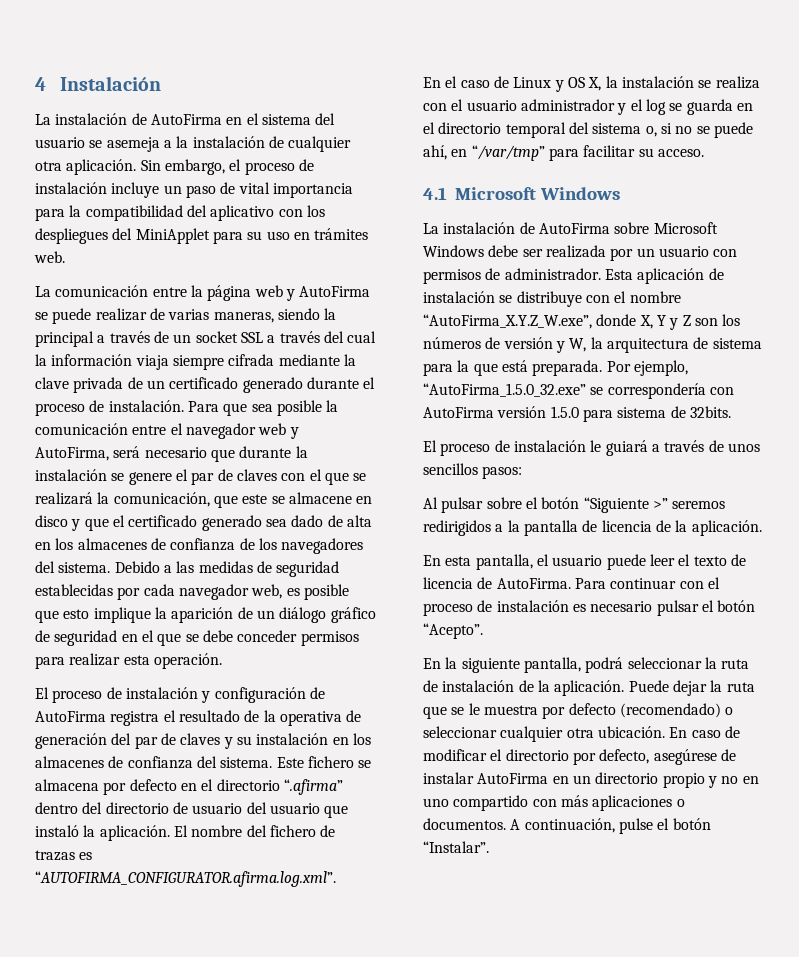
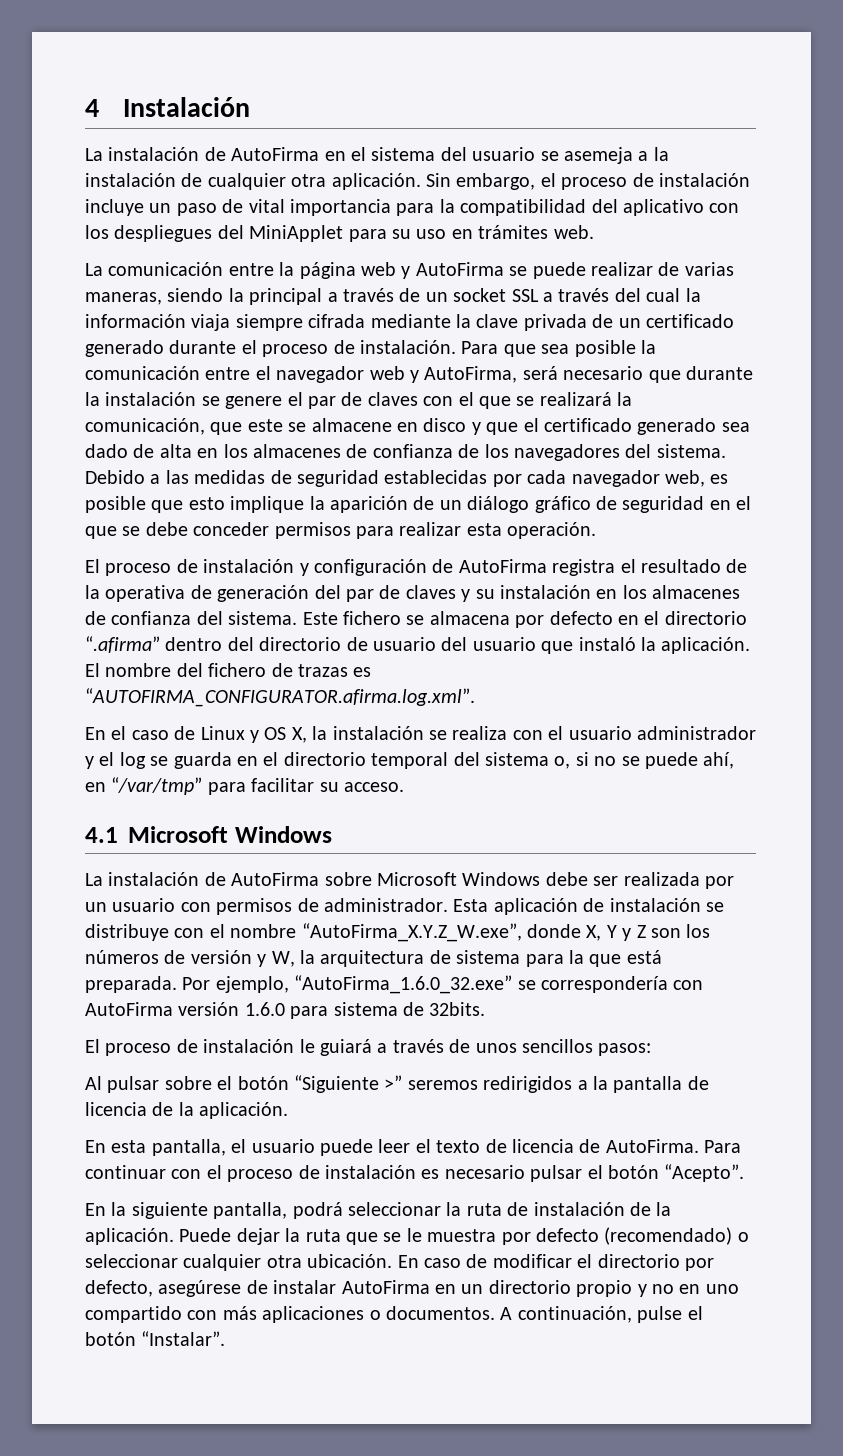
- Por ejemplo, “AutoFirma_1.5.0_32.exe” se correspondería con AutoFirma versión 1.5.0 para sistema de 32bits.
+ Por ejemplo, “AutoFirma_1.6.0_32.exe” se correspondería con AutoFirma versión 1.6.0 para sistema de 32bits.

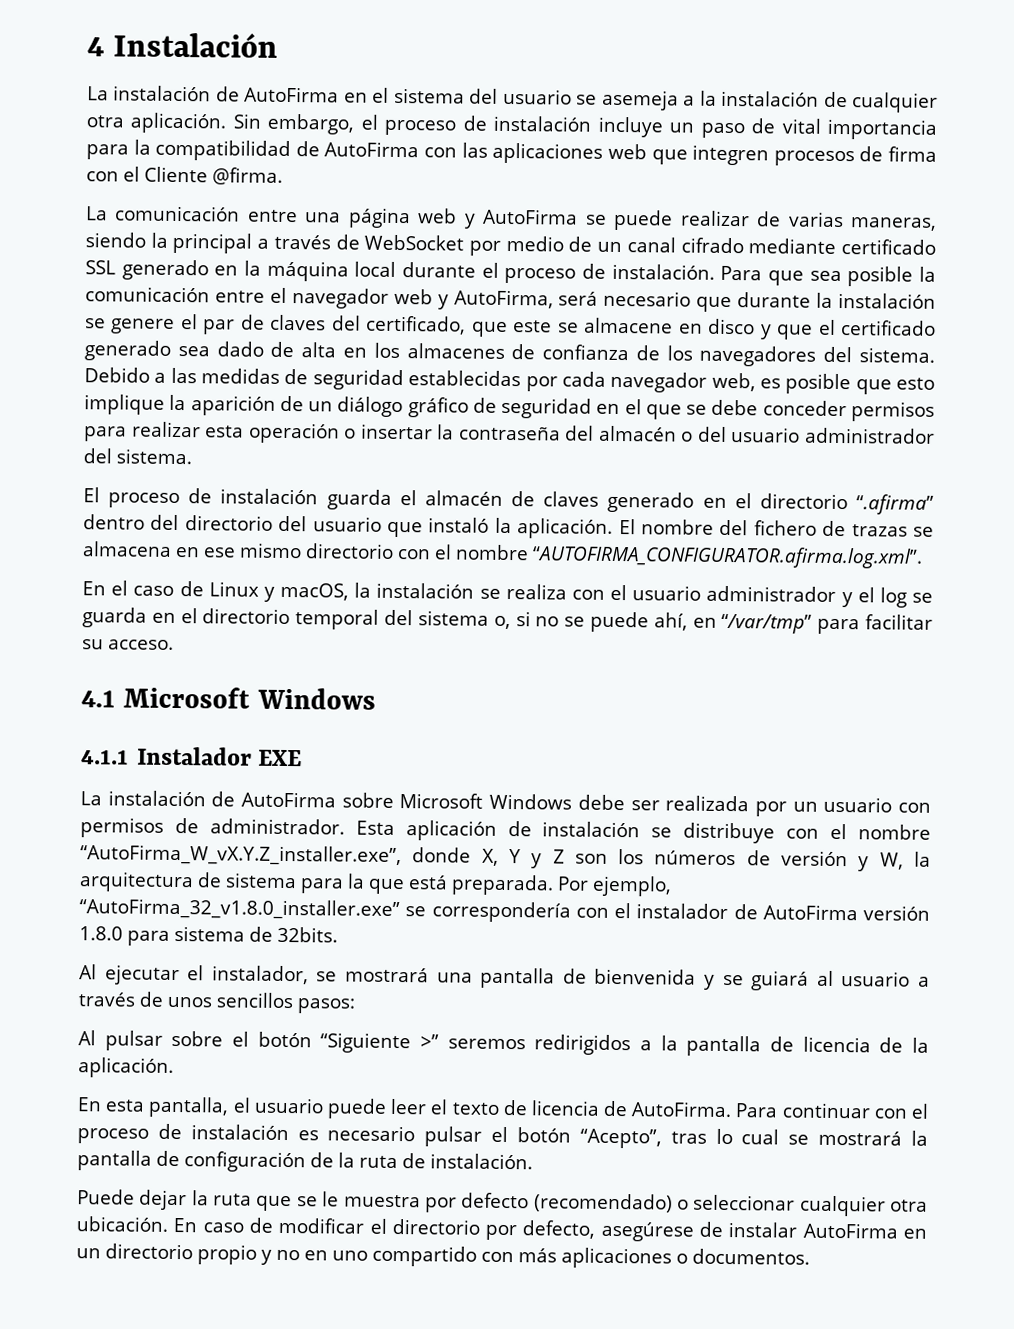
- Sin embargo, el proceso de instalación incluye un paso de vital importancia para la compatibilidad del aplicativo con los despliegues del MiniApplet para su uso en trámites web.
+ Sin embargo, el proceso de instalación incluye un paso de vital importancia para la compatibilidad de AutoFirma con las aplicaciones web que integren procesos de firma con el Cliente @firma.
- La comunicación entre la página web y AutoFirma se puede realizar de varias maneras, siendo la principal a través de un socket SSL a través del cual la información viaja siempre cifrada mediante la clave privada de un certificado generado durante el proceso de instalación.
+ La comunicación entre una página web y AutoFirma se puede realizar de varias maneras, siendo la principal a través de WebSocket por medio de un canal cifrado mediante certificado SSL generado en la máquina local durante el proceso de instalación.
- Para que sea posible la comunicación entre el navegador web y AutoFirma, será necesario que durante la instalación se genere el par de claves con el que se realizará la comunicación, que este se almacene en disco y que el certificado generado sea dado de alta en los almacenes de confianza de los navegadores del sistema.
+ Para que sea posible la comunicación entre el navegador web y AutoFirma, será necesario que durante la instalación se genere el par de claves del certificado, que este se almacene en disco y que el certificado generado sea dado de alta en los almacenes de confianza de los navegadores del sistema.
- Debido a las medidas de seguridad establecidas por cada navegador web, es posible que esto implique la aparición de un diálogo gráfico de seguridad en el que se debe conceder permisos para realizar esta operación.
- El proceso de instalación y configuración de AutoFirma registra el resultado de la operativa de generación del par de claves y su instalación en los almacenes de confianza del sistema. Este fichero se almacena por defecto en el directorio “.afirma” dentro del directorio de usuario del usuario que instaló la aplicación.
+ Debido a las medidas de seguridad establecidas por cada navegador web, es posible que esto implique la aparición de un diálogo gráfico de seguridad en el que se debe conceder permisos para realizar esta operación o insertar la contraseña del almacén o del usuario administrador del sistema.
+ El proceso de instalación guarda el almacén de claves generado en el directorio “.afirma” dentro del directorio del usuario que instaló la aplicación.
- El nombre del fichero de trazas es “AUTOFIRMA_CONFIGURATOR.afirma.log.xml”.
+ El nombre del fichero de trazas se almacena en ese mismo directorio con el nombre “AUTOFIRMA_CONFIGURATOR.afirma.log.xml”.
- En el caso de Linux y OS X, la instalación se realiza con el usuario administrador y el log se guarda en el directorio temporal del sistema o, si no se puede ahí, en “/var/tmp” para facilitar su acceso.
+ En el caso de Linux y macOS, la instalación se realiza con el usuario administrador y el log se guarda en el directorio temporal del sistema o, si no se puede ahí, en “/var/tmp” para facilitar su acceso.
+ 4.1.1 Instalador EXE
- Esta aplicación de instalación se distribuye con el nombre “AutoFirma_X.Y.Z_W.exe”, donde X, Y y Z son los números de versión y W, la arquitectura de sistema para la que está preparada.
+ Esta aplicación de instalación se distribuye con el nombre “AutoFirma_W_vX.Y.Z_installer.exe”, donde X, Y y Z son los números de versión y W, la arquitectura de sistema para la que está preparada.
- Por ejemplo, “AutoFirma_1.6.0_32.exe” se correspondería con AutoFirma versión 1.6.0 para sistema de 32bits.
+ Por ejemplo, “AutoFirma_32_v1.8.0_installer.exe” se correspondería con el instalador de AutoFirma versión 1.8.0 para sistema de 32bits.
- El proceso de instalación le guiará a través de unos sencillos pasos:
+ Al ejecutar el instalador, se mostrará una pantalla de bienvenida y se guiará al usuario a través de unos sencillos pasos:
- Para continuar con el proceso de instalación es necesario pulsar el botón “Acepto”.
- En la siguiente pantalla, podrá seleccionar la ruta de instalación de la aplicación. Puede dejar la ruta que se le muestra por defecto (recomendado) o seleccionar cualquier otra ubicación.
+ Para continuar con el proceso de instalación es necesario pulsar el botón “Acepto”, tras lo cual se mostrará la pantalla de configuración de la ruta de instalación.
+ Puede dejar la ruta que se le muestra por defecto (recomendado) o seleccionar cualquier otra ubicación.
- A continuación, pulse el botón “Instalar”.

